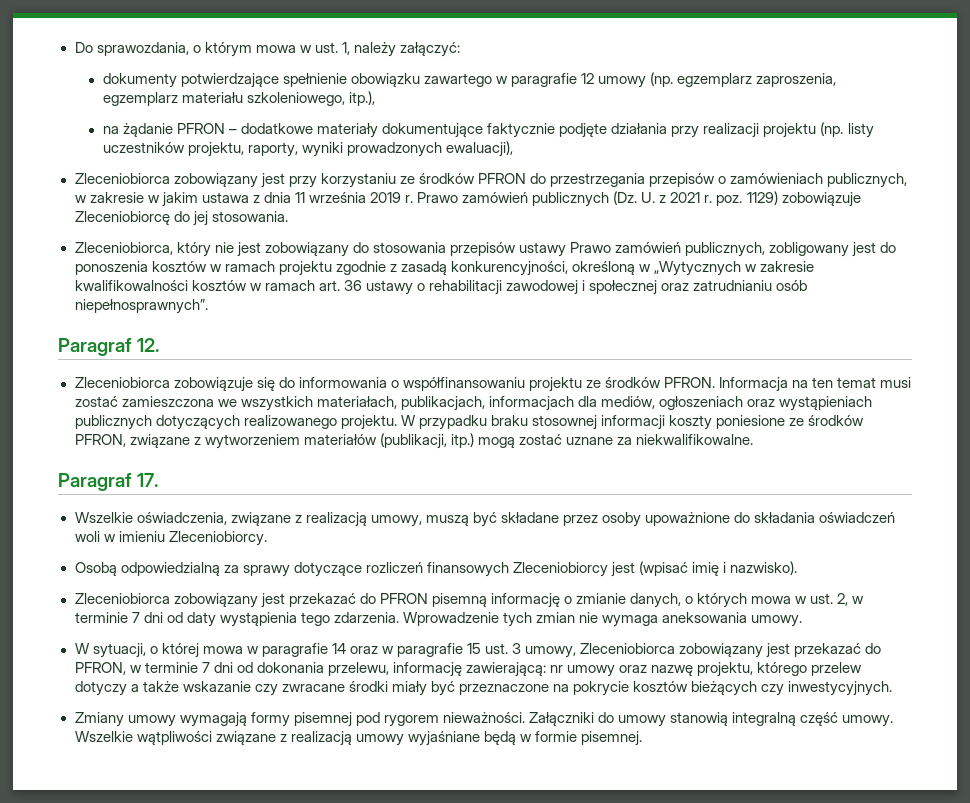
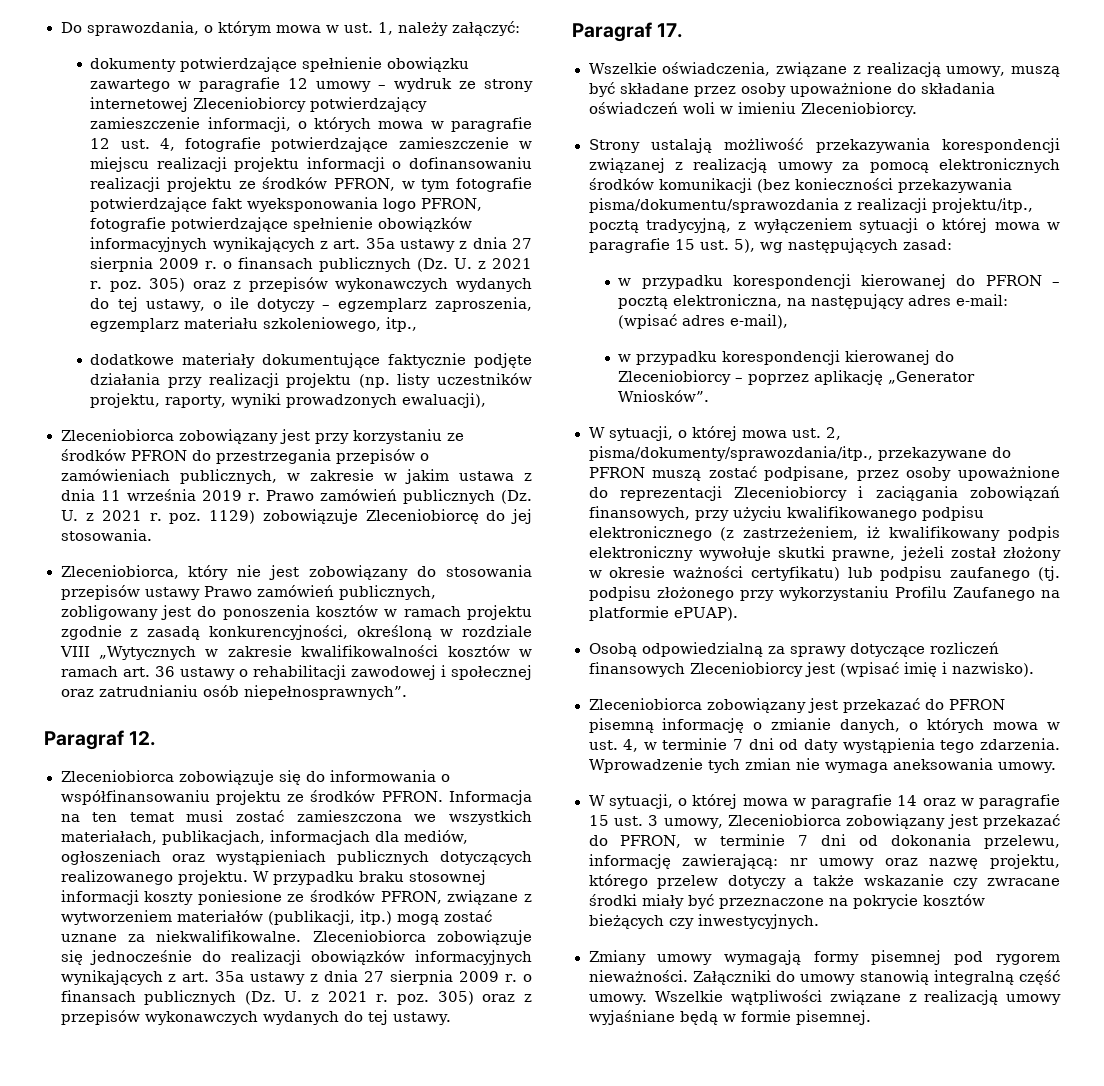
- dokumenty potwierdzające spełnienie obowiązku zawartego w paragrafie 12 umowy (np. egzemplarz zaproszenia, egzemplarz materiału szkoleniowego, itp.),
- na żądanie PFRON – dodatkowe materiały dokumentujące faktycznie podjęte działania przy realizacji projektu (np. listy uczestników projektu, raporty, wyniki prowadzonych ewaluacji),
+ dokumenty potwierdzające spełnienie obowiązku zawartego w paragrafie 12 umowy – wydruk ze strony internetowej Zleceniobiorcy potwierdzający zamieszczenie informacji, o których mowa w paragrafie 12 ust. 4, fotografie potwierdzające zamieszczenie w miejscu realizacji projektu informacji o dofinansowaniu realizacji projektu ze środków PFRON, w tym fotografie potwierdzające fakt wyeksponowania logo PFRON, fotografie potwierdzające spełnienie obowiązków informacyjnych wynikających z art. 35a ustawy z dnia 27 sierpnia 2009 r. o finansach publicznych (Dz. U. z 2021 r. poz. 305) oraz z przepisów wykonawczych wydanych do tej ustawy, o ile dotyczy – egzemplarz zaproszenia, egzemplarz materiału szkoleniowego, itp.,
+ dodatkowe materiały dokumentujące faktycznie podjęte działania przy realizacji projektu (np. listy uczestników projektu, raporty, wyniki prowadzonych ewaluacji),
- Zleceniobiorca, który nie jest zobowiązany do stosowania przepisów ustawy Prawo zamówień publicznych, zobligowany jest do ponoszenia kosztów w ramach projektu zgodnie z zasadą konkurencyjności, określoną w „Wytycznych w zakresie kwalifikowalności kosztów w ramach art. 36 ustawy o rehabilitacji zawodowej i społecznej oraz zatrudnianiu osób niepełnosprawnych”.
+ Zleceniobiorca, który nie jest zobowiązany do stosowania przepisów ustawy Prawo zamówień publicznych, zobligowany jest do ponoszenia kosztów w ramach projektu zgodnie z zasadą konkurencyjności, określoną w rozdziale VIII „Wytycznych w zakresie kwalifikowalności kosztów w ramach art. 36 ustawy o rehabilitacji zawodowej i społecznej oraz zatrudnianiu osób niepełnosprawnych”.
+ Zleceniobiorca zobowiązuje się jednocześnie do realizacji obowiązków informacyjnych wynikających z art. 35a ustawy z dnia 27 sierpnia 2009 r. o finansach publicznych (Dz. U. z 2021 r. poz. 305) oraz z przepisów wykonawczych wydanych do tej ustawy.
+ Strony ustalają możliwość przekazywania korespondencji związanej z realizacją umowy za pomocą elektronicznych środków komunikacji (bez konieczności przekazywania pisma/dokumentu/sprawozdania z realizacji projektu/itp., pocztą tradycyjną, z wyłączeniem sytuacji o której mowa w paragrafie 15 ust. 5), wg następujących zasad:
+ w przypadku korespondencji kierowanej do PFRON – pocztą elektroniczna, na następujący adres e-mail: (wpisać adres e-mail),
+ w przypadku korespondencji kierowanej do Zleceniobiorcy – poprzez aplikację „Generator Wniosków”.
+ W sytuacji, o której mowa ust. 2, pisma/dokumenty/sprawozdania/itp., przekazywane do PFRON muszą zostać podpisane, przez osoby upoważnione do reprezentacji Zleceniobiorcy i zaciągania zobowiązań finansowych, przy użyciu kwalifikowanego podpisu elektronicznego (z zastrzeżeniem, iż kwalifikowany podpis elektroniczny wywołuje skutki prawne, jeżeli został złożony w okresie ważności certyfikatu) lub podpisu zaufanego (tj. podpisu złożonego przy wykorzystaniu Profilu Zaufanego na platformie ePUAP).
- Zleceniobiorca zobowiązany jest przekazać do PFRON pisemną informację o zmianie danych, o których mowa w ust. 2, w terminie 7 dni od daty wystąpienia tego zdarzenia.
+ Zleceniobiorca zobowiązany jest przekazać do PFRON pisemną informację o zmianie danych, o których mowa w ust. 4, w terminie 7 dni od daty wystąpienia tego zdarzenia.

